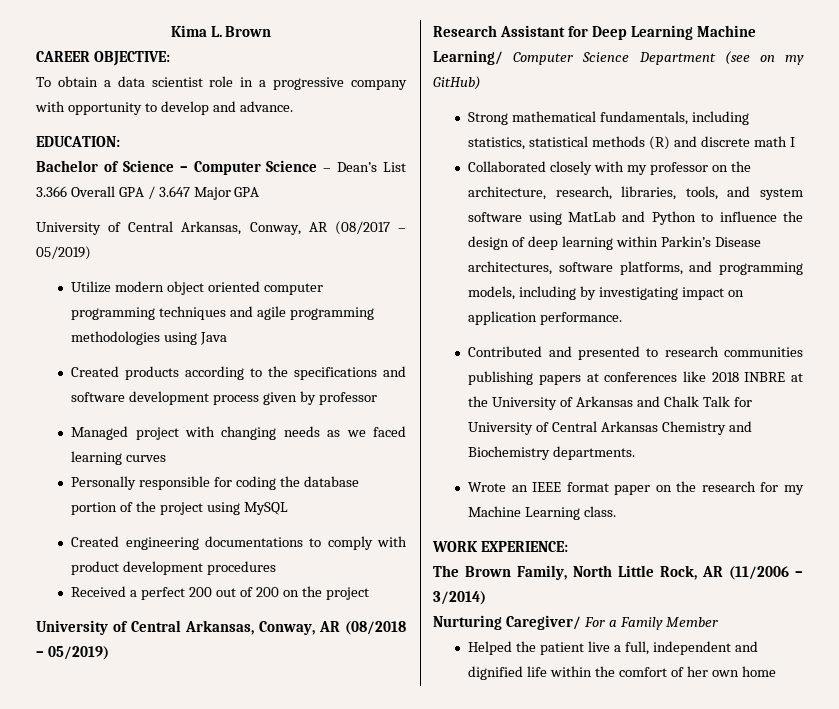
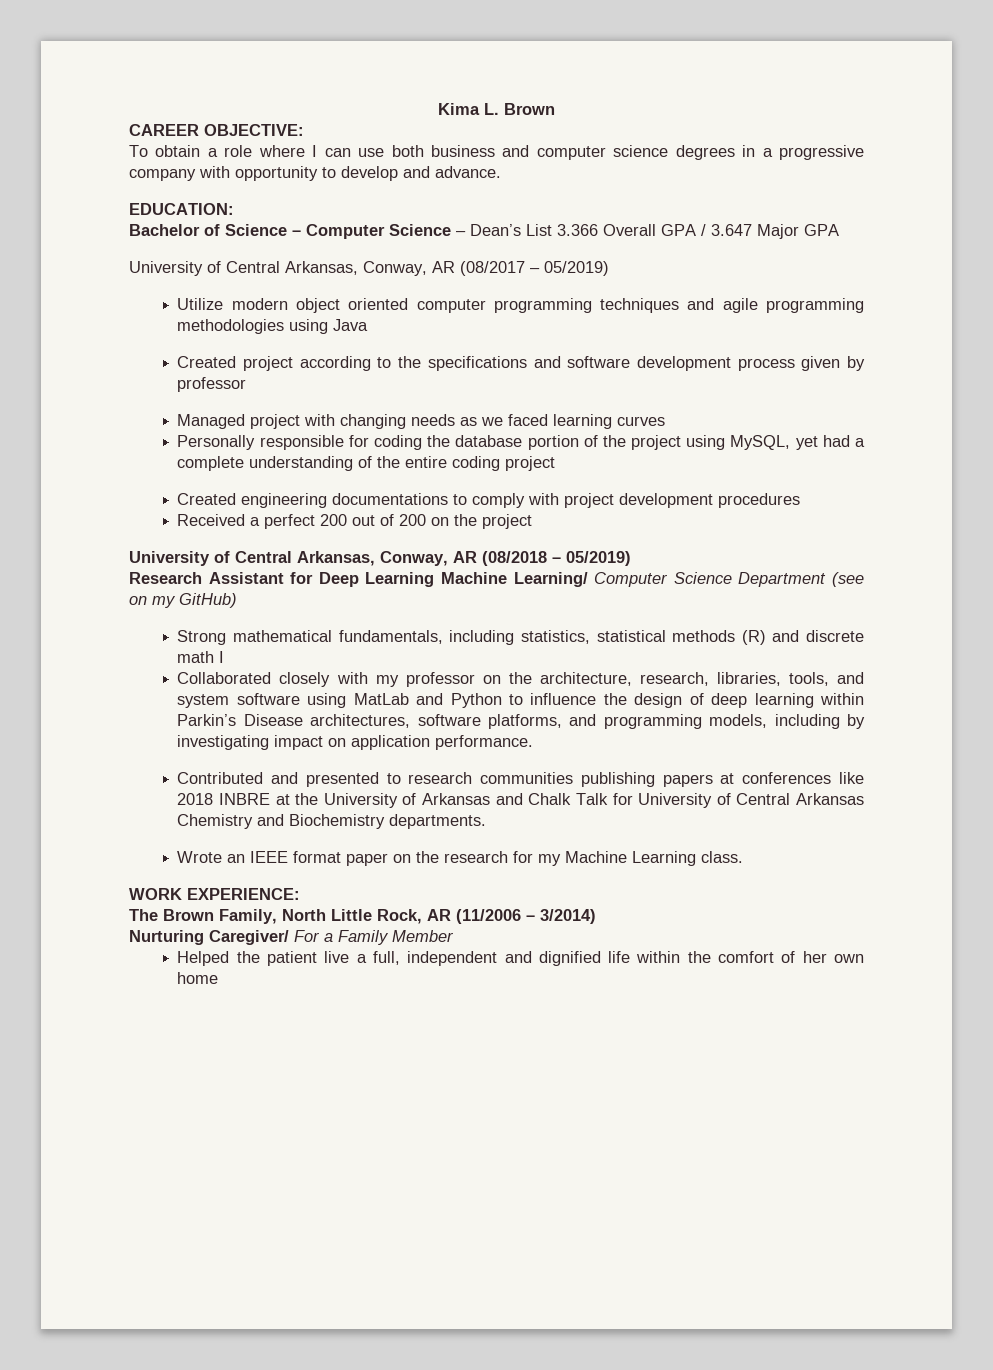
- To obtain a data scientist role in a progressive company with opportunity to develop and advance.
+ To obtain a role where I can use both business and computer science degrees in a progressive company with opportunity to develop and advance.
- Created products according to the specifications and software development process given by professor
+ Created project according to the specifications and software development process given by professor
- Personally responsible for coding the database portion of the project using MySQL
+ Personally responsible for coding the database portion of the project using MySQL, yet had a complete understanding of the entire coding project
- Created engineering documentations to comply with product development procedures
+ Created engineering documentations to comply with project development procedures

